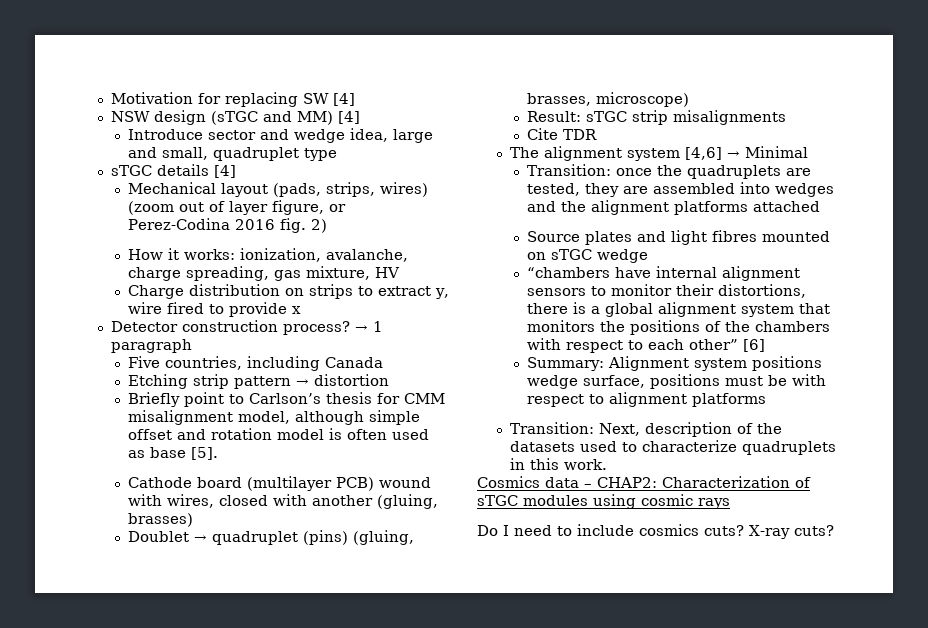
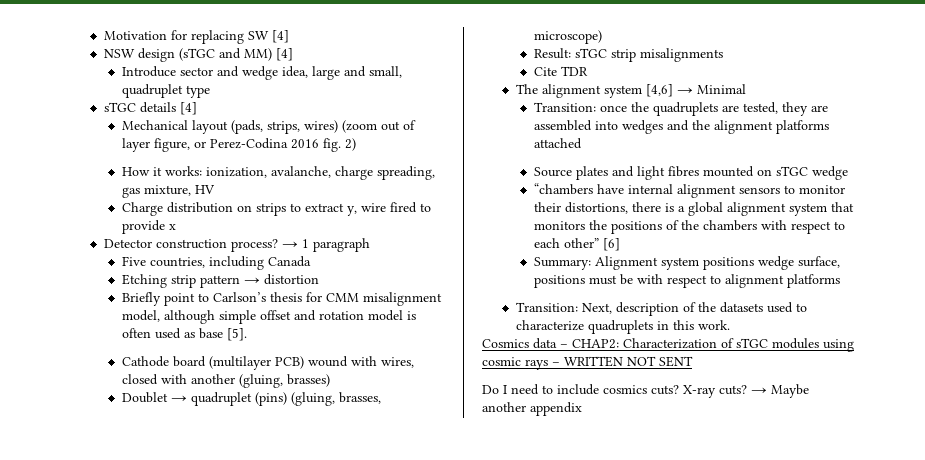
- Cosmics data – CHAP2: Characterization of sTGC modules using cosmic rays
+ Cosmics data – CHAP2: Characterization of sTGC modules using cosmic rays – WRITTEN NOT SENT
+ → Maybe another appendix

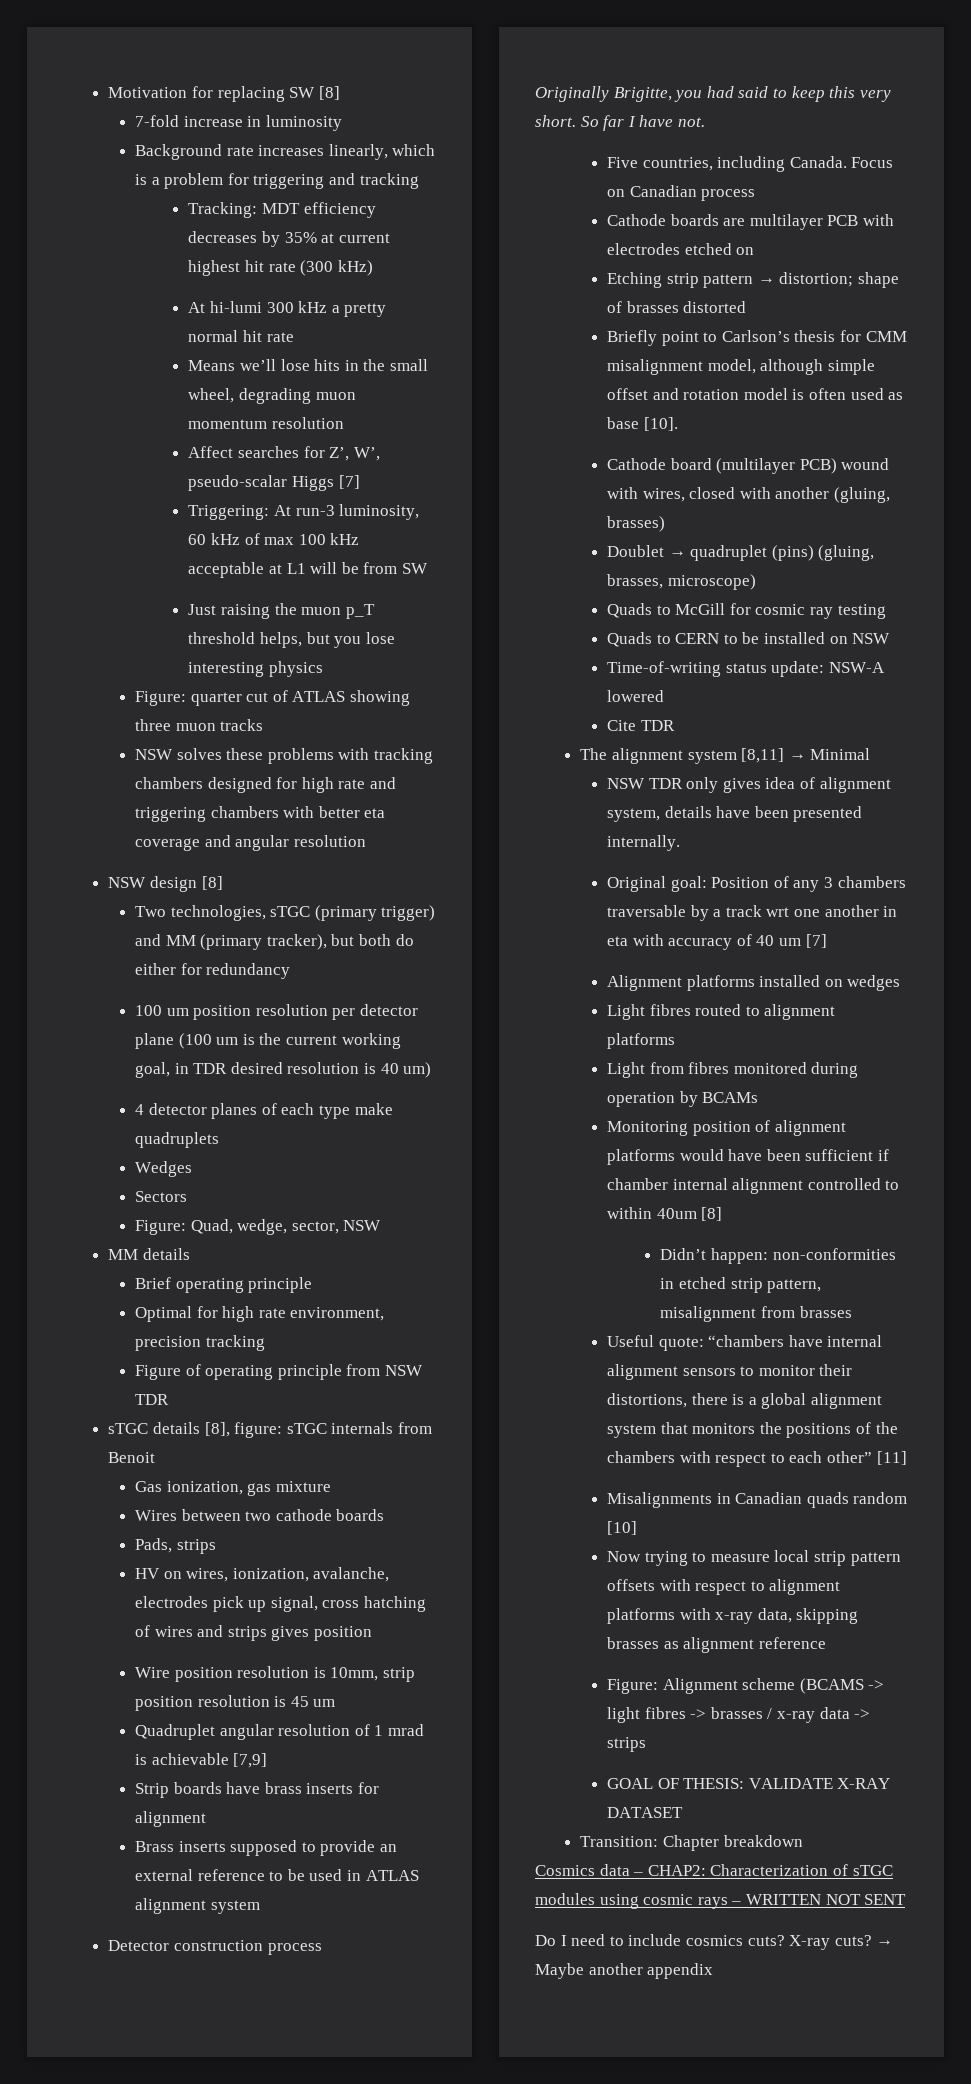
- Motivation for replacing SW [4]
- NSW design (sTGC and MM) [4]
- Introduce sector and wedge idea, large and small, quadruplet type
- sTGC details [4]
- Mechanical layout (pads, strips, wires) (zoom out of layer figure, or Perez-Codina 2016 fig. 2)
- How it works: ionization, avalanche, charge spreading, gas mixture, HV
- Charge distribution on strips to extract y, wire fired to provide x
- Detector construction process? → 1 paragraph
- Five countries, including Canada
+ Motivation for replacing SW [8]
+ 7-fold increase in luminosity
+ Background rate increases linearly, which is a problem for triggering and tracking
+ Tracking: MDT efficiency decreases by 35% at current highest hit rate (300 kHz)
+ At hi-lumi 300 kHz a pretty normal hit rate
+ Means we’ll lose hits in the small wheel, degrading muon momentum resolution
+ Affect searches for Z’, W’, pseudo-scalar Higgs [7]
+ Triggering: At run-3 luminosity, 60 kHz of max 100 kHz acceptable at L1 will be from SW
+ Just raising the muon p_T threshold helps, but you lose interesting physics
+ Figure: quarter cut of ATLAS showing three muon tracks
+ NSW solves these problems with tracking chambers designed for high rate and triggering chambers with better eta coverage and angular resolution
+ NSW design [8]
+ Two technologies, sTGC (primary trigger) and MM (primary tracker), but both do either for redundancy
+ 100 um position resolution per detector plane (100 um is the current working goal, in TDR desired resolution is 40 um)
+ 4 detector planes of each type make quadruplets
+ Wedges
+ Sectors
+ Figure: Quad, wedge, sector, NSW
+ MM details
+ Brief operating principle
+ Optimal for high rate environment, precision tracking
+ Figure of operating principle from NSW TDR
+ sTGC details [8], figure: sTGC internals from Benoit
+ Gas ionization, gas mixture
+ Wires between two cathode boards
+ Pads, strips
+ HV on wires, ionization, avalanche, electrodes pick up signal, cross hatching of wires and strips gives position
+ Wire position resolution is 10mm, strip position resolution is 45 um
+ Quadruplet angular resolution of 1 mrad is achievable [7,9]
+ Strip boards have brass inserts for alignment
+ Brass inserts supposed to provide an external reference to be used in ATLAS alignment system
+ Detector construction process
+ Originally Brigitte, you had said to keep this very short. So far I have not.
+ Five countries, including Canada. Focus on Canadian process
+ Cathode boards are multilayer PCB with electrodes etched on
- Etching strip pattern → distortion
+ Etching strip pattern → distortion; shape of brasses distorted
- Briefly point to Carlson’s thesis for CMM misalignment model, although simple offset and rotation model is often used as base [5].
+ Briefly point to Carlson’s thesis for CMM misalignment model, although simple offset and rotation model is often used as base [10].
- Result: sTGC strip misalignments
+ Quads to McGill for cosmic ray testing
+ Quads to CERN to be installed on NSW
+ Time-of-writing status update: NSW-A lowered
- The alignment system [4,6] → Minimal
+ The alignment system [8,11] → Minimal
- Transition: once the quadruplets are tested, they are assembled into wedges and the alignment platforms attached
- Source plates and light fibres mounted on sTGC wedge
- “chambers have internal alignment sensors to monitor their distortions, there is a global alignment system that monitors the positions of the chambers with respect to each other” [6]
- Summary: Alignment system positions wedge surface, positions must be with respect to alignment platforms
- Transition: Next, description of the datasets used to characterize quadruplets in this work.
+ NSW TDR only gives idea of alignment system, details have been presented internally.
+ Original goal: Position of any 3 chambers traversable by a track wrt one another in eta with accuracy of 40 um [7]
+ Alignment platforms installed on wedges
+ Light fibres routed to alignment platforms
+ Light from fibres monitored during operation by BCAMs
+ Monitoring position of alignment platforms would have been sufficient if chamber internal alignment controlled to within 40um [8]
+ Didn’t happen: non-conformities in etched strip pattern, misalignment from brasses
+ Useful quote: “chambers have internal alignment sensors to monitor their distortions, there is a global alignment system that monitors the positions of the chambers with respect to each other” [11]
+ Misalignments in Canadian quads random [10]
+ Now trying to measure local strip pattern offsets with respect to alignment platforms with x-ray data, skipping brasses as alignment reference
+ Figure: Alignment scheme (BCAMS -> light fibres -> brasses / x-ray data -> strips
+ GOAL OF THESIS: VALIDATE X-RAY DATASET
+ Transition: Chapter breakdown

